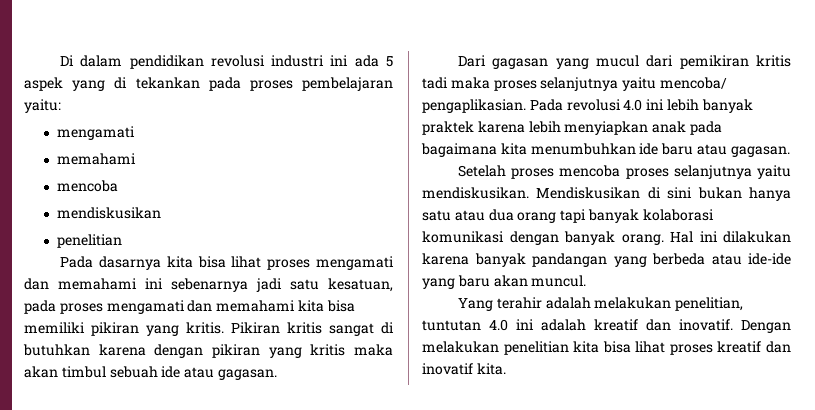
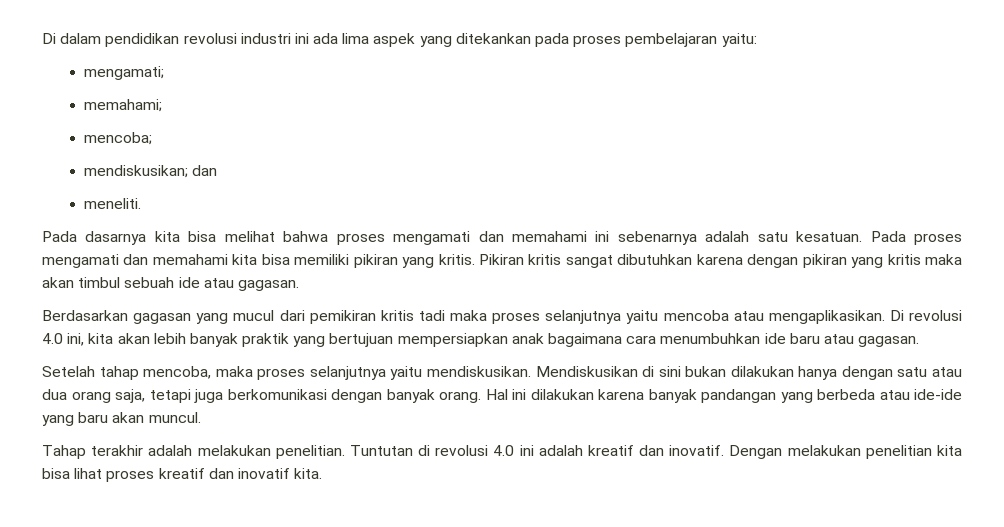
- Di dalam pendidikan revolusi industri ini ada 5 aspek yang di tekankan pada proses pembelajaran yaitu:
- mengamati
- memahami
- mencoba
- mendiskusikan
- penelitian
+ Di dalam pendidikan revolusi industri ini ada lima aspek yang ditekankan pada proses pembelajaran yaitu:
+ mengamati;
+ memahami;
+ mencoba;
+ mendiskusikan; dan
+ meneliti.
- Pada dasarnya kita bisa lihat proses mengamati dan memahami ini sebenarnya jadi satu kesatuan, pada proses mengamati dan memahami kita bisa memiliki pikiran yang kritis.
+ Pada dasarnya kita bisa melihat bahwa proses mengamati dan memahami ini sebenarnya adalah satu kesatuan. Pada proses mengamati dan memahami kita bisa memiliki pikiran yang kritis.
- Pikiran kritis sangat di butuhkan karena dengan pikiran yang kritis maka akan timbul sebuah ide atau gagasan.
+ Pikiran kritis sangat dibutuhkan karena dengan pikiran yang kritis maka akan timbul sebuah ide atau gagasan.
- Dari gagasan yang mucul dari pemikiran kritis tadi maka proses selanjutnya yaitu mencoba/ pengaplikasian. Pada revolusi 4.0 ini lebih banyak praktek karena lebih menyiapkan anak pada bagaimana kita menumbuhkan ide baru atau gagasan.
+ Berdasarkan gagasan yang mucul dari pemikiran kritis tadi maka proses selanjutnya yaitu mencoba atau mengaplikasikan. Di revolusi 4.0 ini, kita akan lebih banyak praktik yang bertujuan mempersiapkan anak bagaimana cara menumbuhkan ide baru atau gagasan.
- Setelah proses mencoba proses selanjutnya yaitu mendiskusikan.
+ Setelah tahap mencoba, maka proses selanjutnya yaitu mendiskusikan.
- Mendiskusikan di sini bukan hanya satu atau dua orang tapi banyak kolaborasi komunikasi dengan banyak orang.
+ Mendiskusikan di sini bukan dilakukan hanya dengan satu atau dua orang saja, tetapi juga berkomunikasi dengan banyak orang.
- Yang terahir adalah melakukan penelitian, tuntutan 4.0 ini adalah kreatif dan inovatif.
+ Tahap terakhir adalah melakukan penelitian. Tuntutan di revolusi 4.0 ini adalah kreatif dan inovatif.

